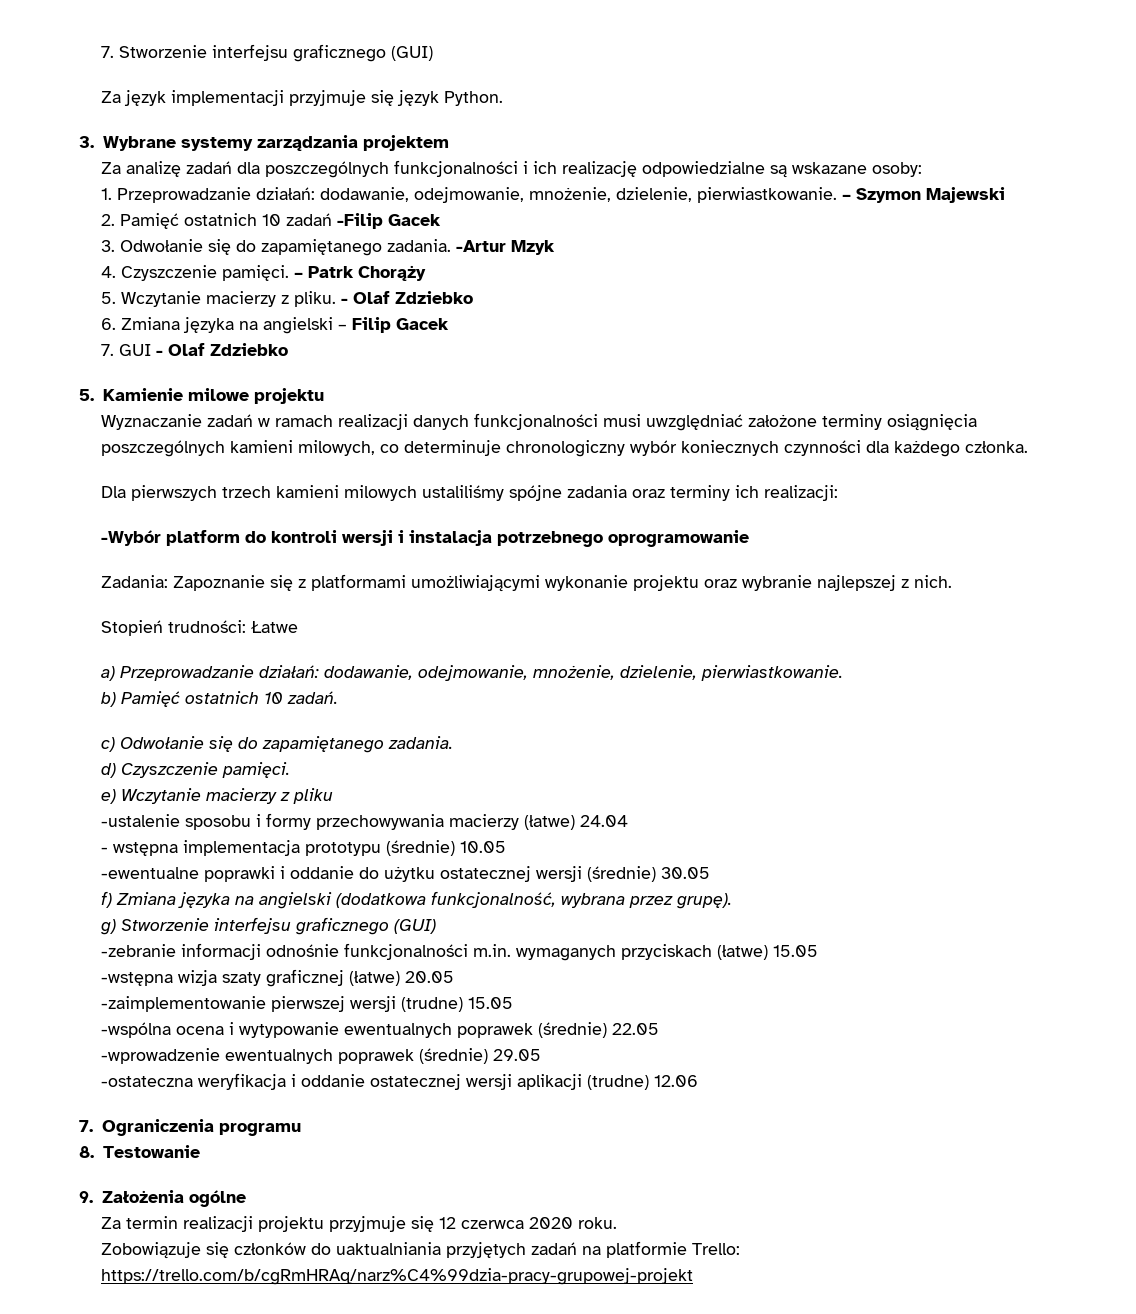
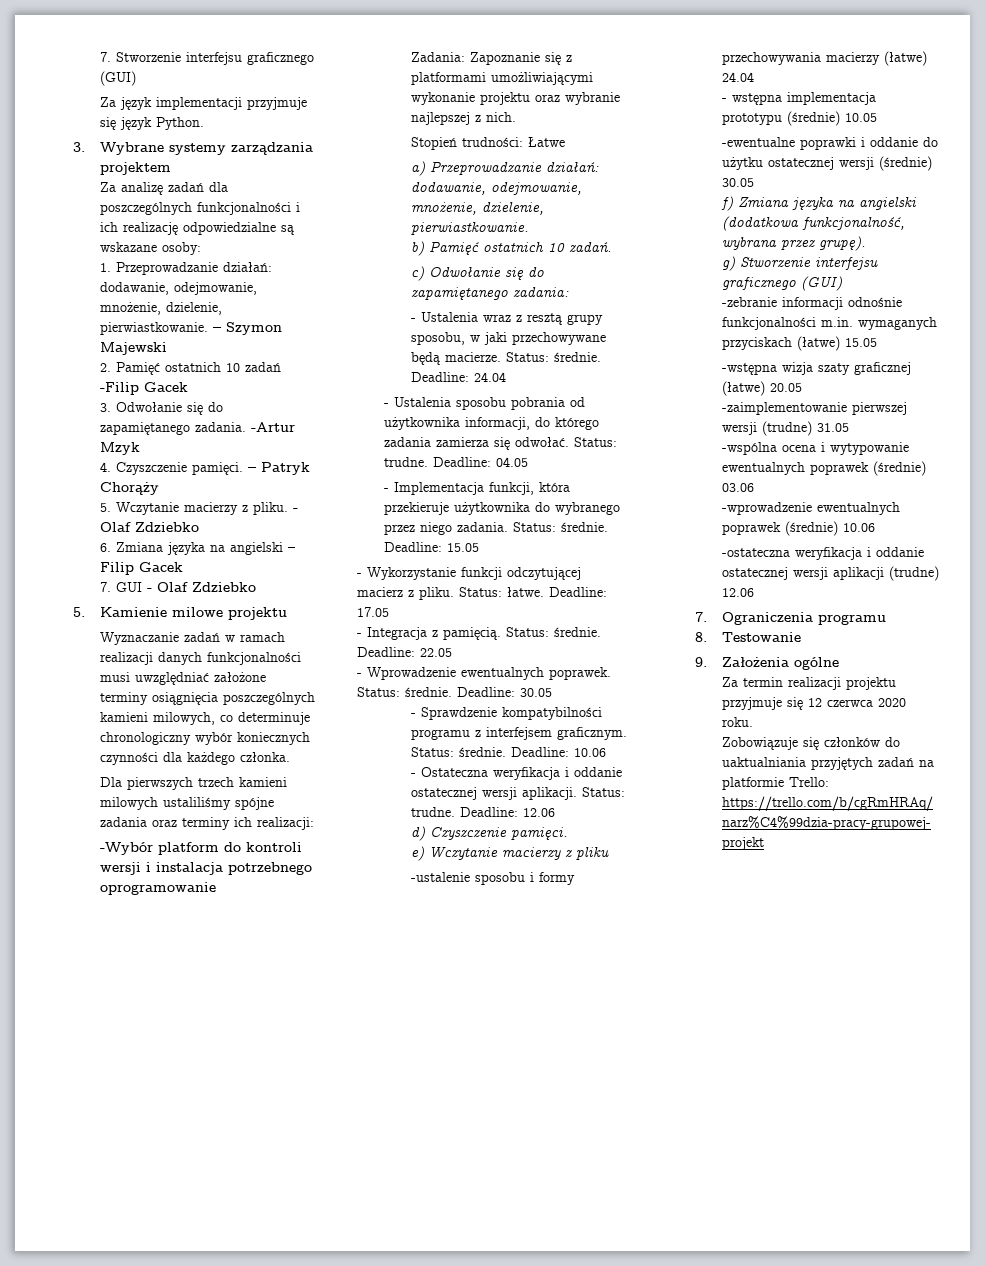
- – Patrk Chorąży
+ – Patryk Chorąży
- c) Odwołanie się do zapamiętanego zadania.
+ c) Odwołanie się do zapamiętanego zadania:
+ - Ustalenia wraz z resztą grupy sposobu, w jaki przechowywane będą macierze. Status: średnie. Deadline: 24.04
+ - Ustalenia sposobu pobrania od użytkownika informacji, do którego zadania zamierza się odwołać. Status: trudne. Deadline: 04.05
+ - Implementacja funkcji, która przekieruje użytkownika do wybranego przez niego zadania. Status: średnie. Deadline: 15.05
+ - Wykorzystanie funkcji odczytującej macierz z pliku. Status: łatwe. Deadline: 17.05
+ - Integracja z pamięcią. Status: średnie. Deadline: 22.05
+ - Wprowadzenie ewentualnych poprawek. Status: średnie. Deadline: 30.05
+ - Sprawdzenie kompatybilności programu z interfejsem graficznym. Status: średnie. Deadline: 10.06
+ - Ostateczna weryfikacja i oddanie ostatecznej wersji aplikacji. Status: trudne. Deadline: 12.06
- -zaimplementowanie pierwszej wersji (trudne) 15.05
+ -zaimplementowanie pierwszej wersji (trudne) 31.05
- -wspólna ocena i wytypowanie ewentualnych poprawek (średnie) 22.05
+ -wspólna ocena i wytypowanie ewentualnych poprawek (średnie) 03.06
- -wprowadzenie ewentualnych poprawek (średnie) 29.05
+ -wprowadzenie ewentualnych poprawek (średnie) 10.06

